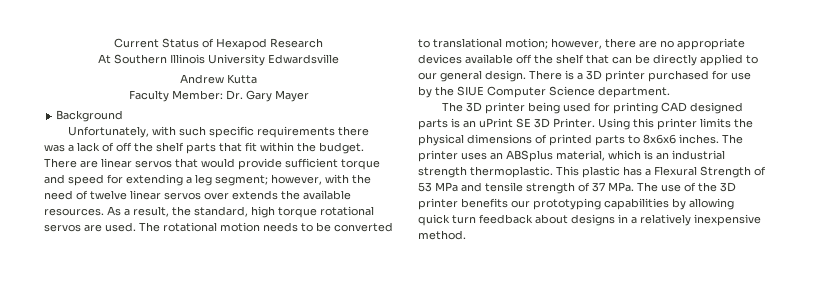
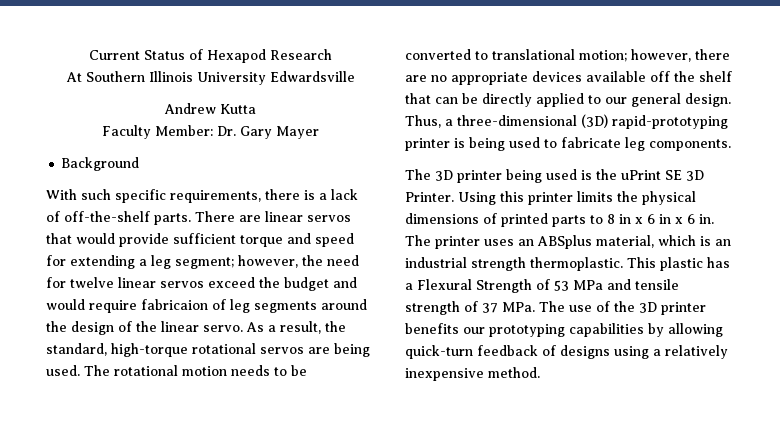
- Unfortunately, with such specific requirements there was a lack of off the shelf parts that fit within the budget.
+ With such specific requirements, there is a lack of off-the-shelf parts.
- There are linear servos that would provide sufficient torque and speed for extending a leg segment; however, with the need of twelve linear servos over extends the available resources.
+ There are linear servos that would provide sufficient torque and speed for extending a leg segment; however, the need for twelve linear servos exceed the budget and would require fabricaion of leg segments around the design of the linear servo.
- As a result, the standard, high torque rotational servos are used.
+ As a result, the standard, high-torque rotational servos are being used.
- There is a 3D printer purchased for use by the SIUE Computer Science department.
+ Thus, a three-dimensional (3D) rapid-prototyping printer is being used to fabricate leg components.
- The 3D printer being used for printing CAD designed parts is an uPrint SE 3D Printer.
+ The 3D printer being used is the uPrint SE 3D Printer.
- Using this printer limits the physical dimensions of printed parts to 8x6x6 inches.
+ Using this printer limits the physical dimensions of printed parts to 8 in x 6 in x 6 in.
- This plastic has a Flexural Strength of 53 MPa and tensile strength of 37 MPa. The use of the 3D printer benefits our prototyping capabilities by allowing quick turn feedback about designs in a relatively inexpensive method.
+ This plastic has a Flexural Strength of 53 MPa and tensile strength of 37 MPa. The use of the 3D printer benefits our prototyping capabilities by allowing quick-turn feedback of designs using a relatively inexpensive method.

